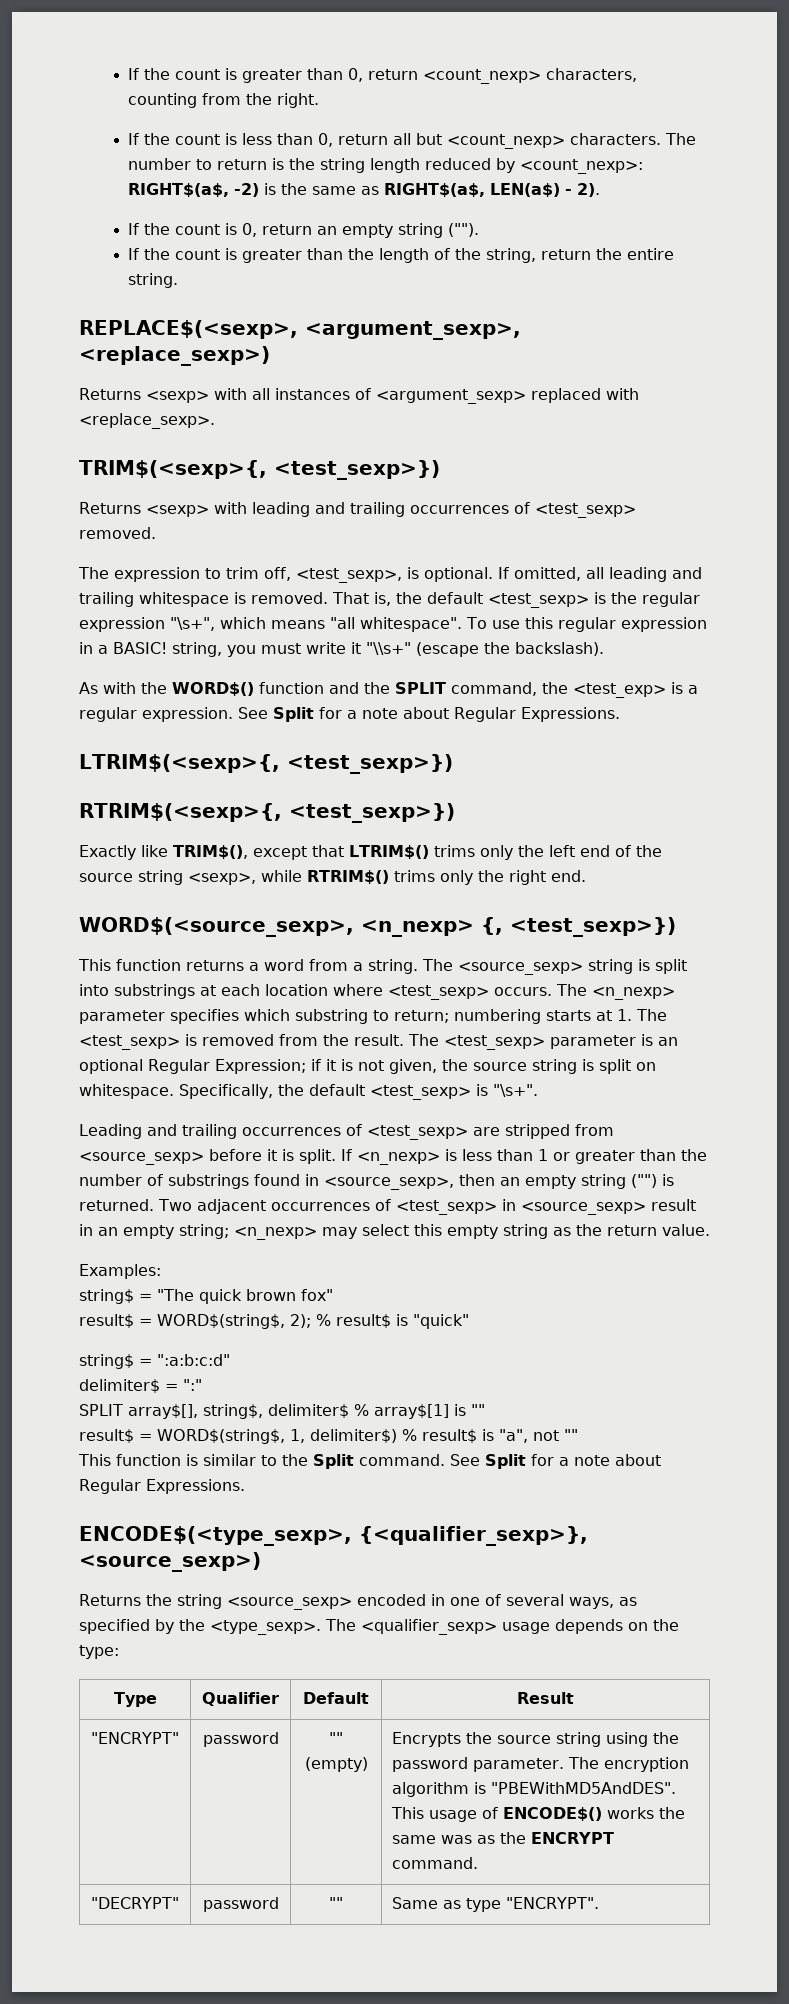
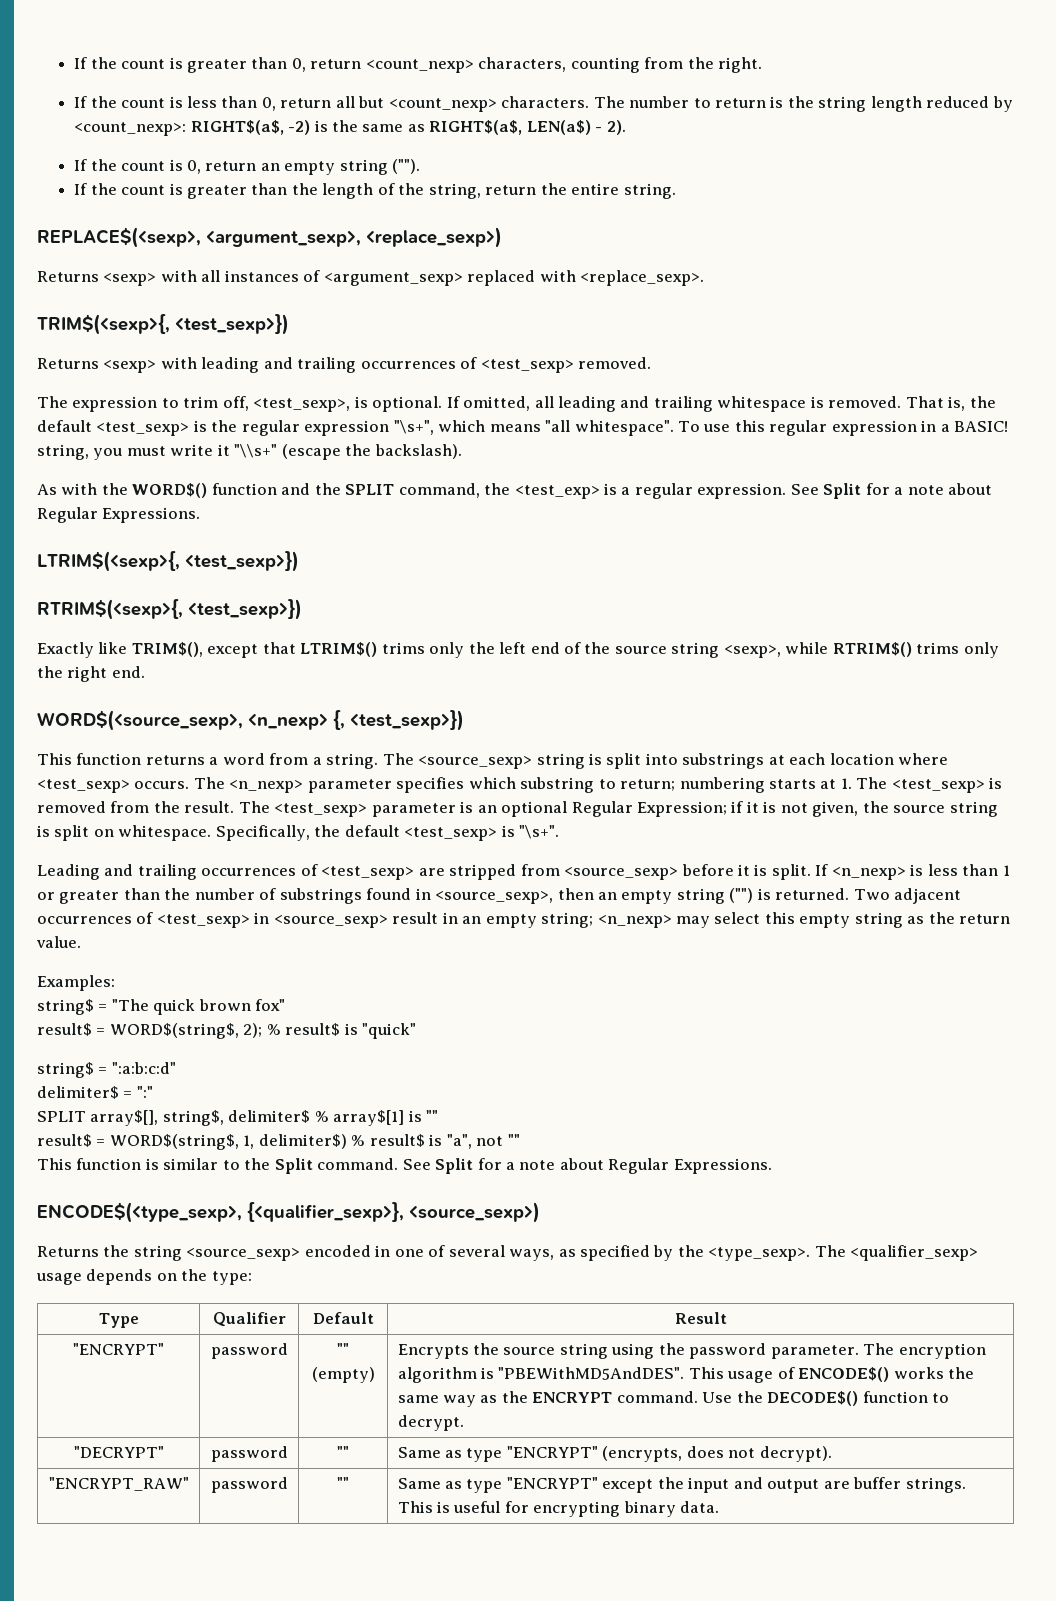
- "ENCRYPT" | password | "" (empty) | Encrypts the source string using the password parameter. The encryption algorithm is "PBEWithMD5AndDES". This usage of ENCODE$() works the same was as the ENCRYPT command.
+ "ENCRYPT" | password | "" (empty) | Encrypts the source string using the password parameter. The encryption algorithm is "PBEWithMD5AndDES". This usage of ENCODE$() works the same way as the ENCRYPT command. Use the DECODE$() function to decrypt.
- "DECRYPT" | password | "" | Same as type "ENCRYPT".
+ "DECRYPT" | password | "" | Same as type "ENCRYPT" (encrypts, does not decrypt).
+ "ENCRYPT_RAW" | password | "" | Same as type "ENCRYPT" except the input and output are buffer strings. This is useful for encrypting binary data.

